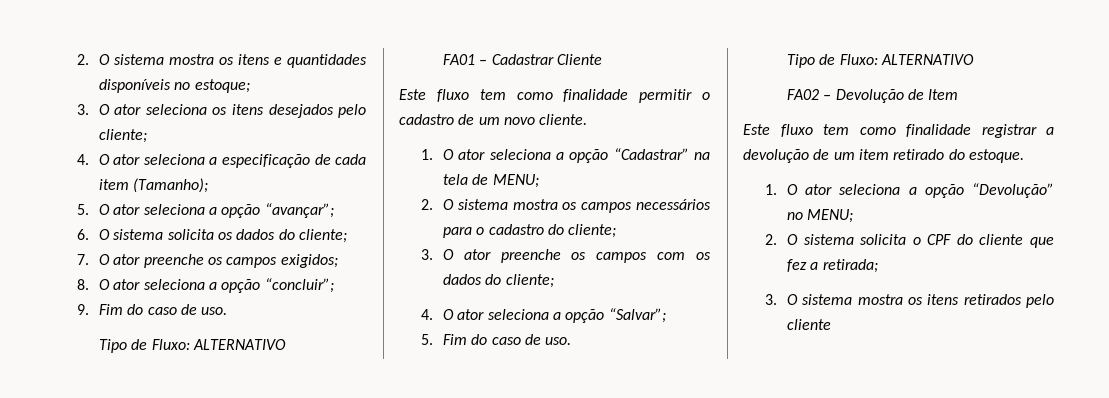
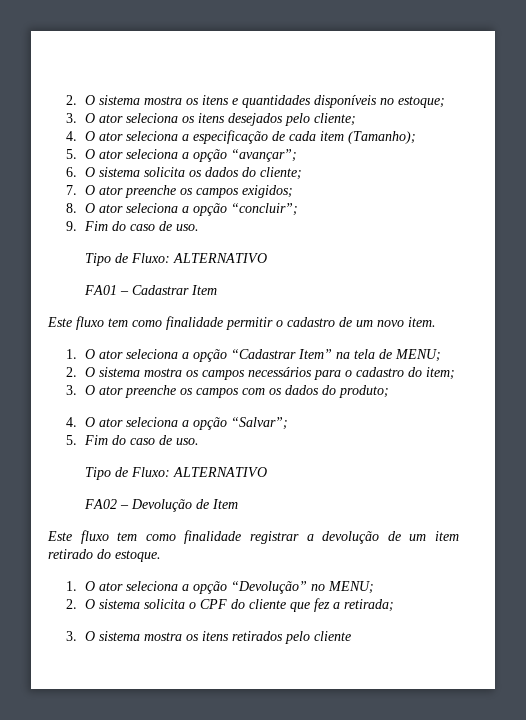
- FA01 – Cadastrar Cliente
+ FA01 – Cadastrar Item
- Este fluxo tem como finalidade permitir o cadastro de um novo cliente.
- 1. O ator seleciona a opção “Cadastrar” na tela de MENU;
+ Este fluxo tem como finalidade permitir o cadastro de um novo item.
+ 1. O ator seleciona a opção “Cadastrar Item” na tela de MENU;
- 2. O sistema mostra os campos necessários para o cadastro do cliente;
+ 2. O sistema mostra os campos necessários para o cadastro do item;
- 3. O ator preenche os campos com os dados do cliente;
+ 3. O ator preenche os campos com os dados do produto;

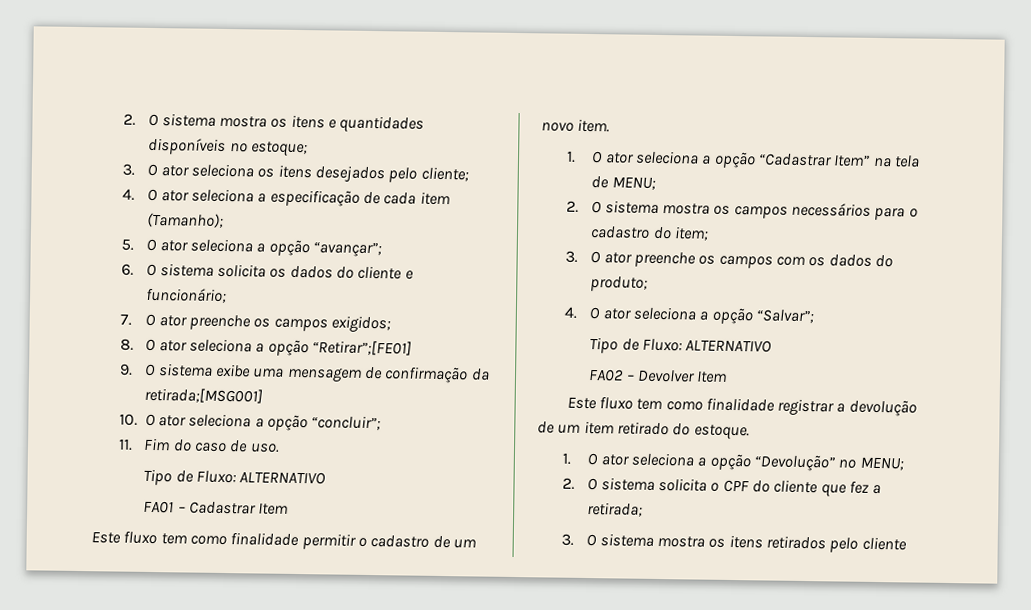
- 6. O sistema solicita os dados do cliente;
+ 6. O sistema solicita os dados do cliente e funcionário;
- 8. O ator seleciona a opção “concluir”;
+ 8. O ator seleciona a opção “Retirar”;[FE01]
+ 9. O sistema exibe uma mensagem de confirmação da retirada;[MSG001]
+ 10. O ator seleciona a opção “concluir”;
- 9. Fim do caso de uso.
+ 11. Fim do caso de uso.
- 5. Fim do caso de uso.
- FA02 – Devolução de Item
+ FA02 – Devolver Item

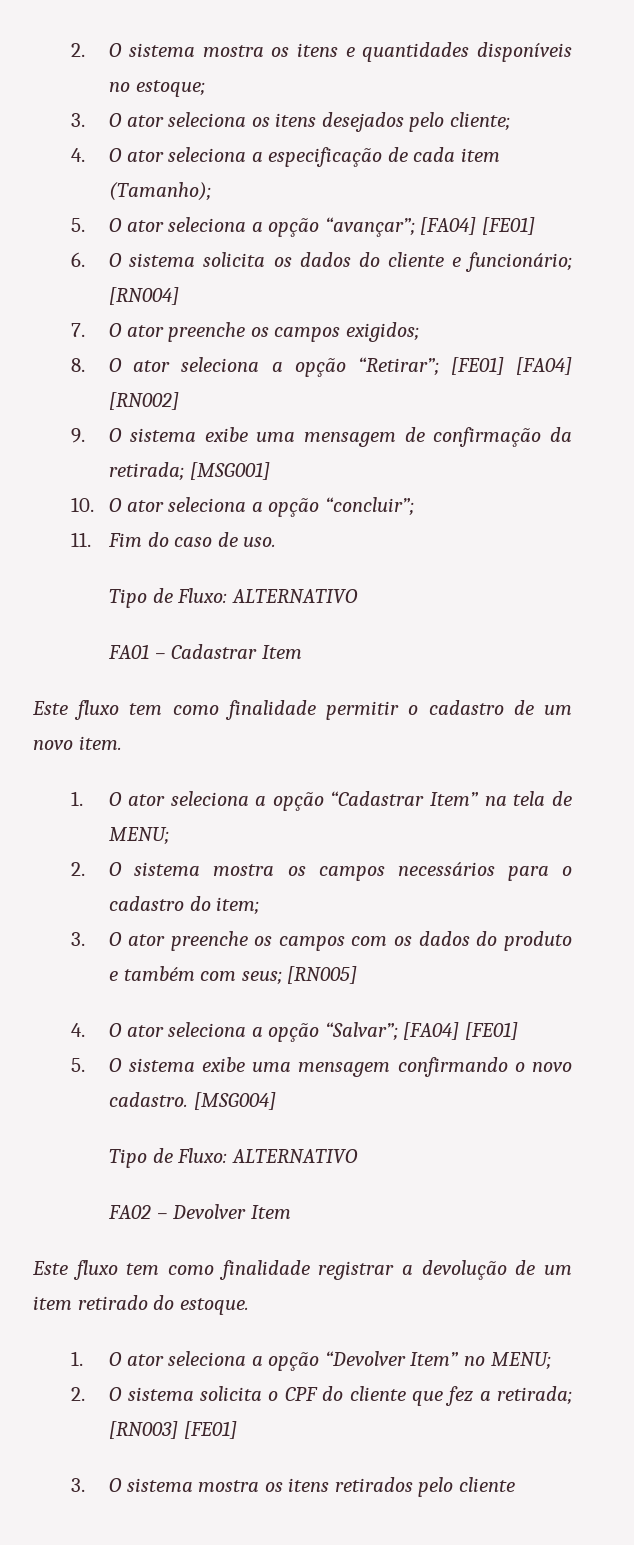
- 5. O ator seleciona a opção “avançar”;
+ 5. O ator seleciona a opção “avançar”; [FA04] [FE01]
- 6. O sistema solicita os dados do cliente e funcionário;
+ 6. O sistema solicita os dados do cliente e funcionário; [RN004]
- 8. O ator seleciona a opção “Retirar”;[FE01]
+ 8. O ator seleciona a opção “Retirar”; [FE01] [FA04] [RN002]
- 9. O sistema exibe uma mensagem de confirmação da retirada;[MSG001]
+ 9. O sistema exibe uma mensagem de confirmação da retirada; [MSG001]
- 3. O ator preenche os campos com os dados do produto;
+ 3. O ator preenche os campos com os dados do produto e também com seus; [RN005]
- 4. O ator seleciona a opção “Salvar”;
+ 4. O ator seleciona a opção “Salvar”; [FA04] [FE01]
+ 5. O sistema exibe uma mensagem confirmando o novo cadastro. [MSG004]
- 1. O ator seleciona a opção “Devolução” no MENU;
+ 1. O ator seleciona a opção “Devolver Item” no MENU;
- 2. O sistema solicita o CPF do cliente que fez a retirada;
+ 2. O sistema solicita o CPF do cliente que fez a retirada; [RN003] [FE01]

